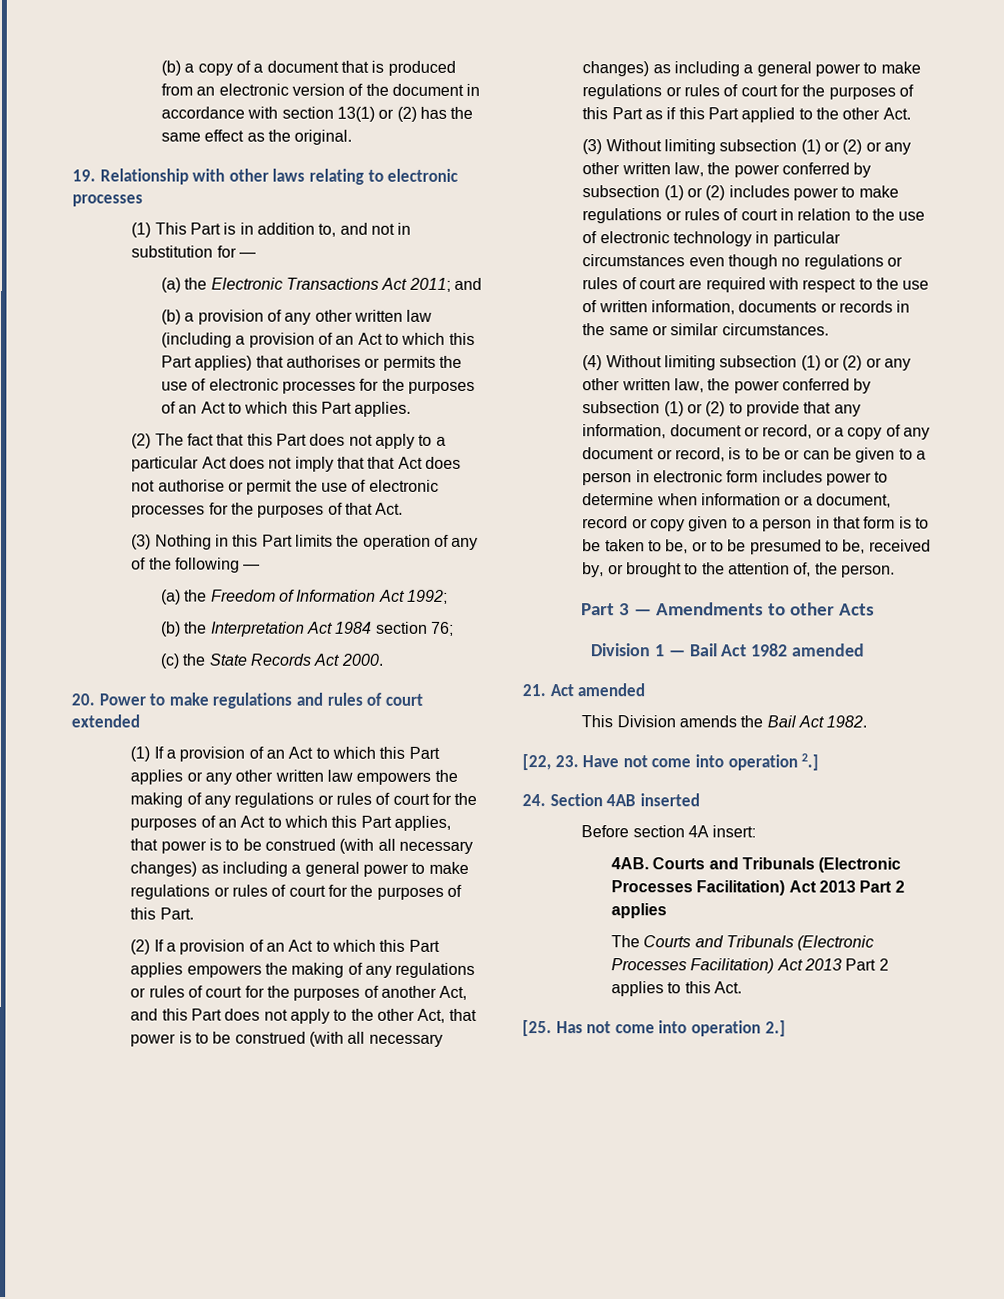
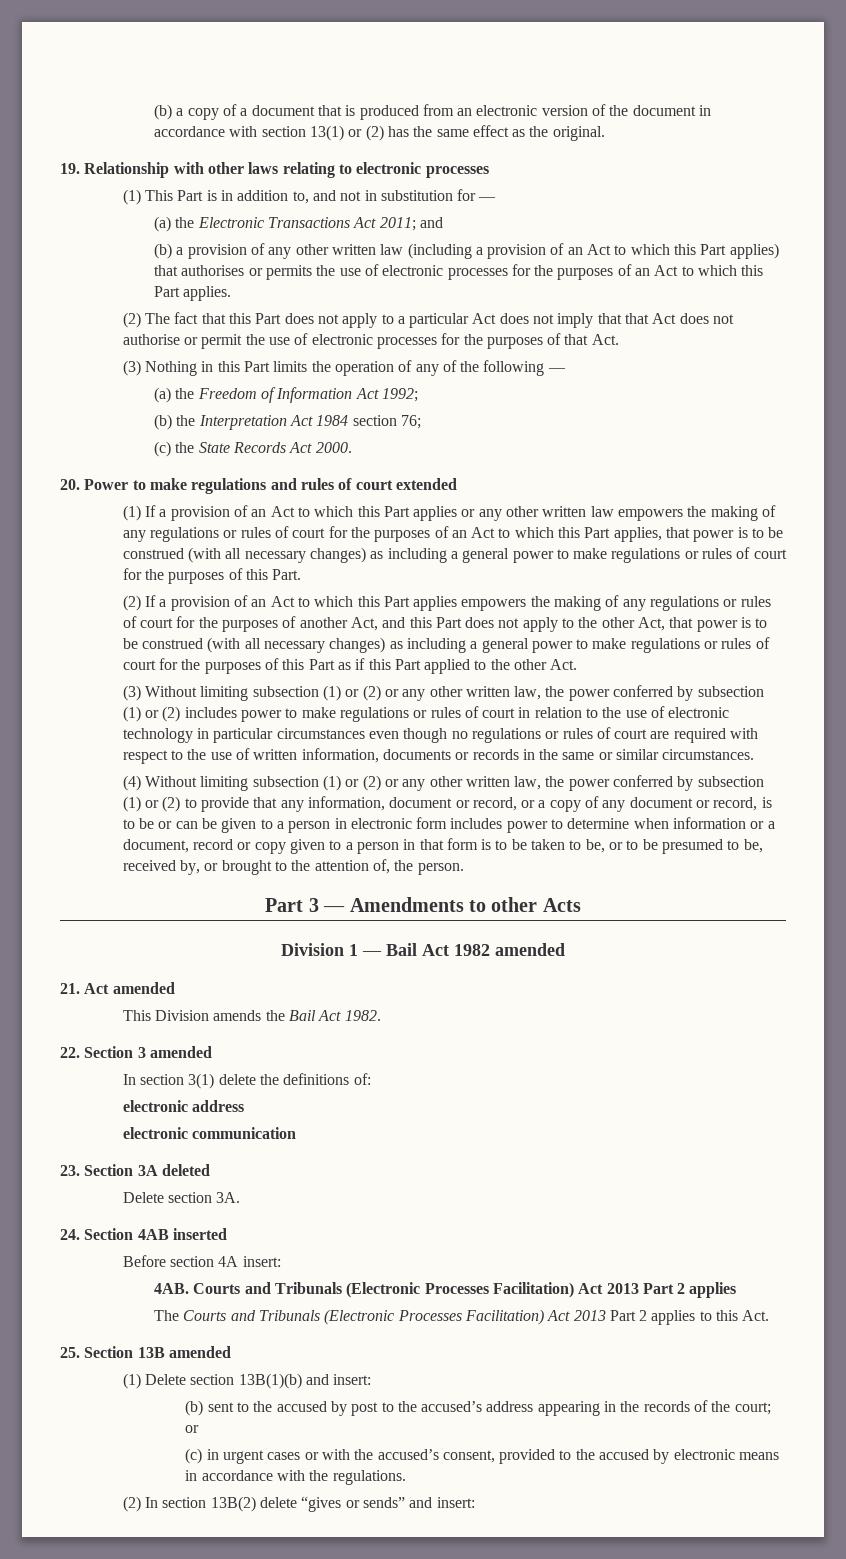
- [22, 23. Have not come into operation 2.]
+ 22. Section 3 amended
+ In section 3(1) delete the definitions of:
+ electronic address
+ electronic communication
+ 23. Section 3A deleted
+ Delete section 3A.
- [25. Has not come into operation 2.]
+ 25. Section 13B amended
+ (1) Delete section 13B(1)(b) and insert:
+ (b) sent to the accused by post to the accused’s address appearing in the records of the court; or
+ (c) in urgent cases or with the accused’s consent, provided to the accused by electronic means in accordance with the regulations.
+ (2) In section 13B(2) delete “gives or sends” and insert:

